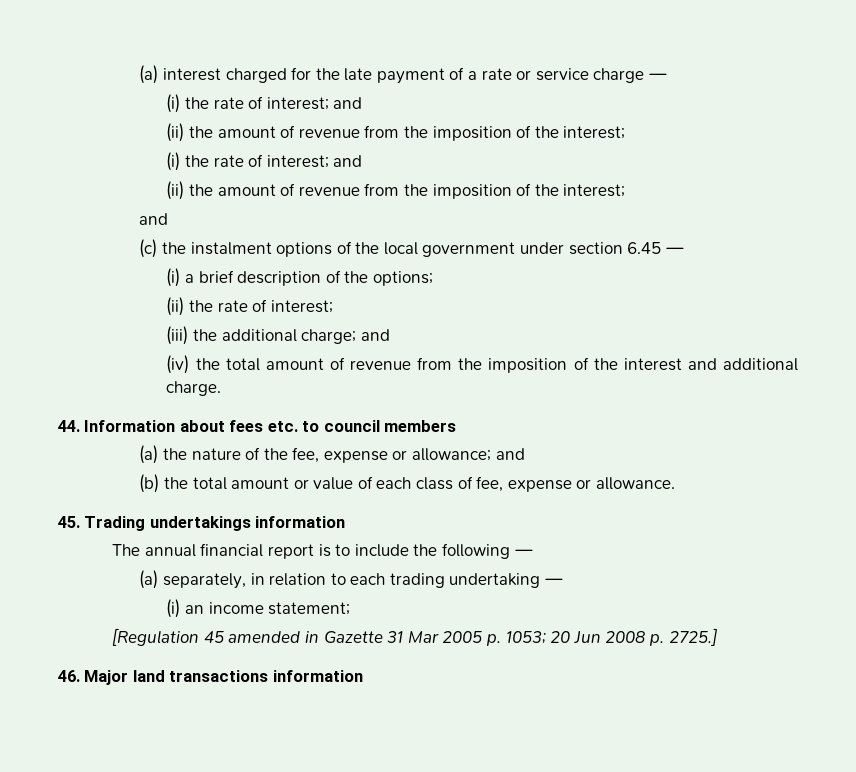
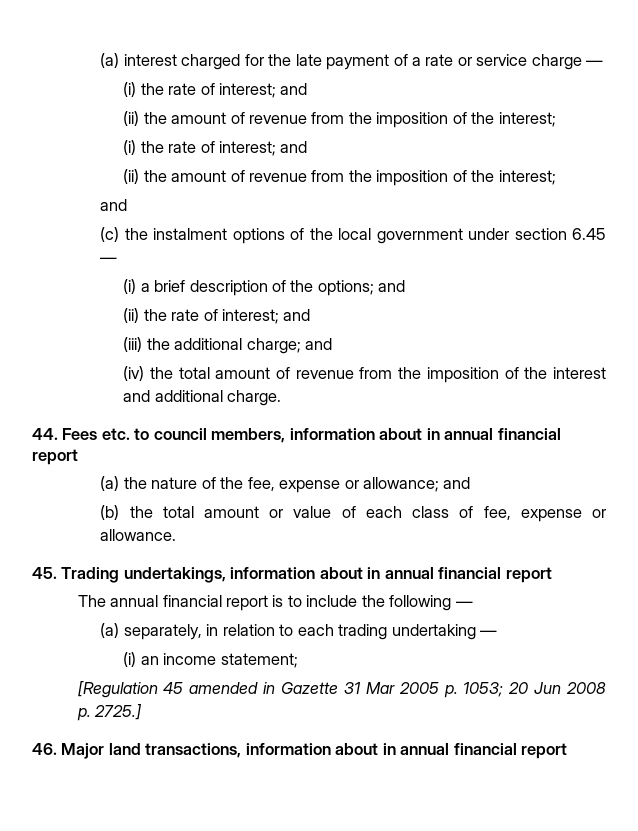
- (i) a brief description of the options;
+ (i) a brief description of the options; and
- (ii) the rate of interest;
+ (ii) the rate of interest; and
- 44. Information about fees etc. to council members
+ 44. Fees etc. to council members, information about in annual financial report
- 45. Trading undertakings information
+ 45. Trading undertakings, information about in annual financial report
- 46. Major land transactions information
+ 46. Major land transactions, information about in annual financial report

